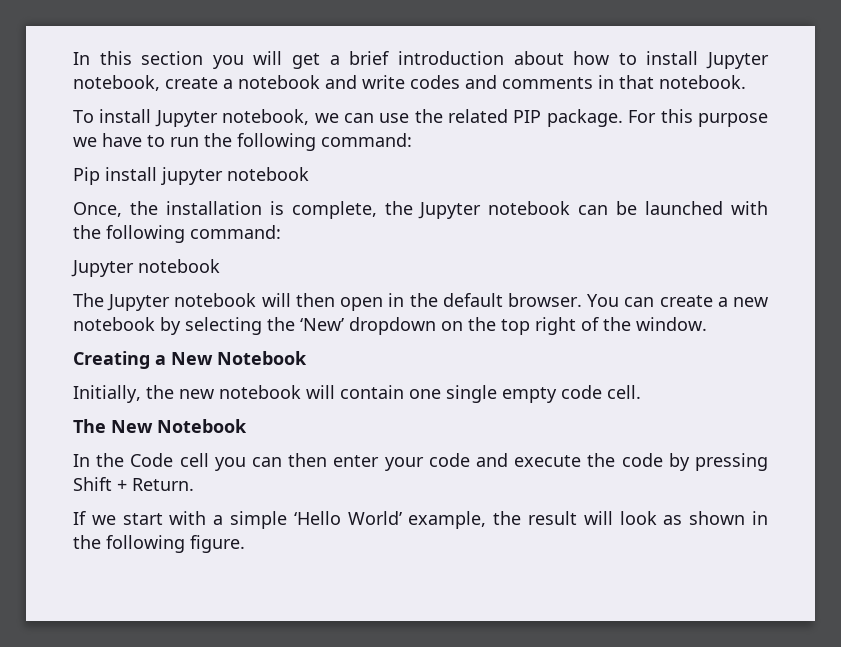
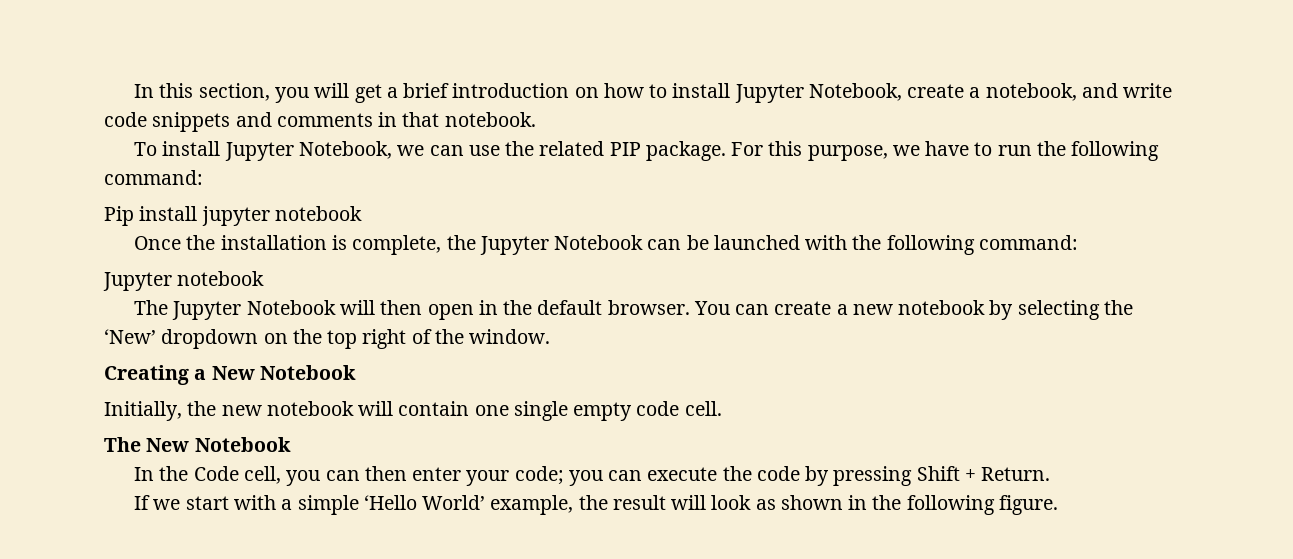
- In this section you will get a brief introduction about how to install Jupyter notebook, create a notebook and write codes and comments in that notebook.
+ In this section, you will get a brief introduction on how to install Jupyter Notebook, create a notebook, and write code snippets and comments in that notebook.
- To install Jupyter notebook, we can use the related PIP package.
+ To install Jupyter Notebook, we can use the related PIP package.
- For this purpose we have to run the following command:
+ For this purpose, we have to run the following command:
- Once, the installation is complete, the Jupyter notebook can be launched with the following command:
+ Once the installation is complete, the Jupyter Notebook can be launched with the following command:
- The Jupyter notebook will then open in the default browser.
+ The Jupyter Notebook will then open in the default browser.
- In the Code cell you can then enter your code and execute the code by pressing Shift + Return.
+ In the Code cell, you can then enter your code; you can execute the code by pressing Shift + Return.

